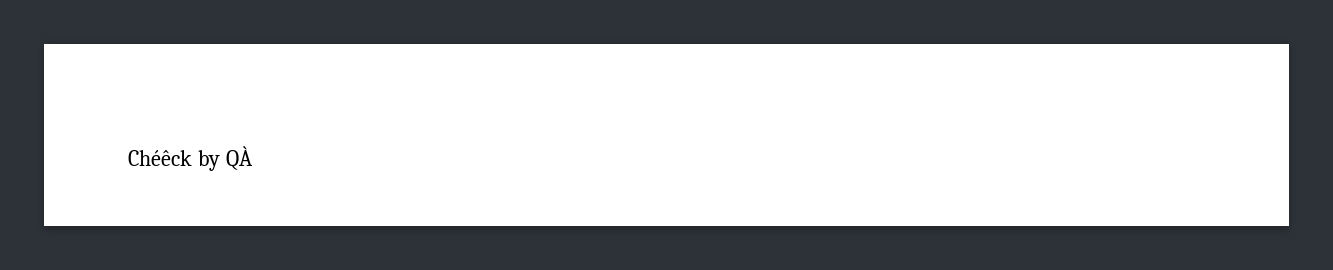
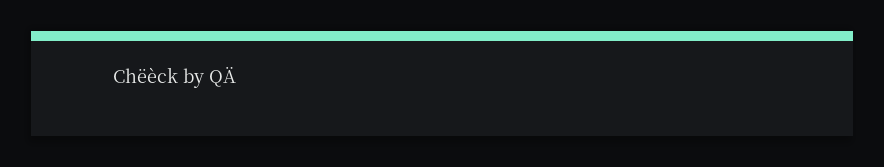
- Chéêck by QÀ
+ Chëèck by QÄ

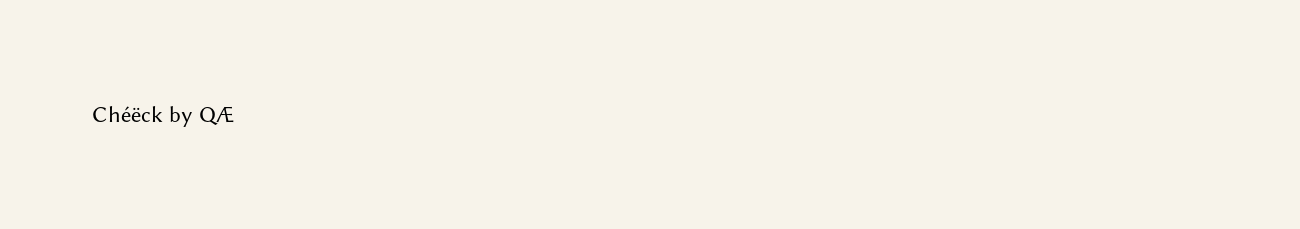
- Chëèck by QÄ
+ Chéëck by QÆ

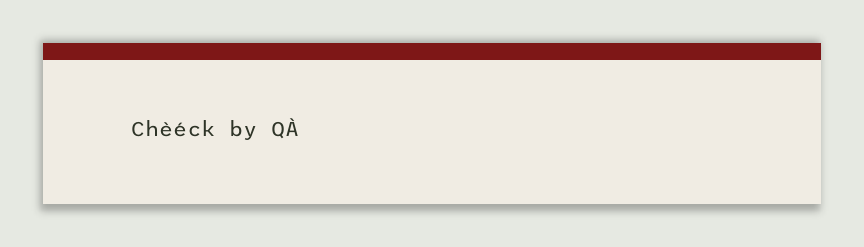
- Chéëck by QÆ
+ Chèéck by QÀ

